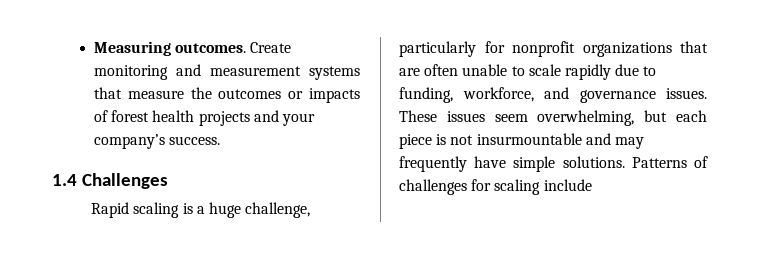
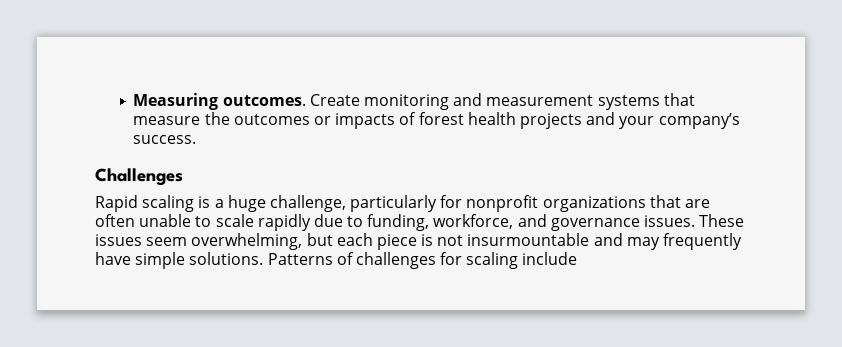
- 1.4 Challenges
+ Challenges

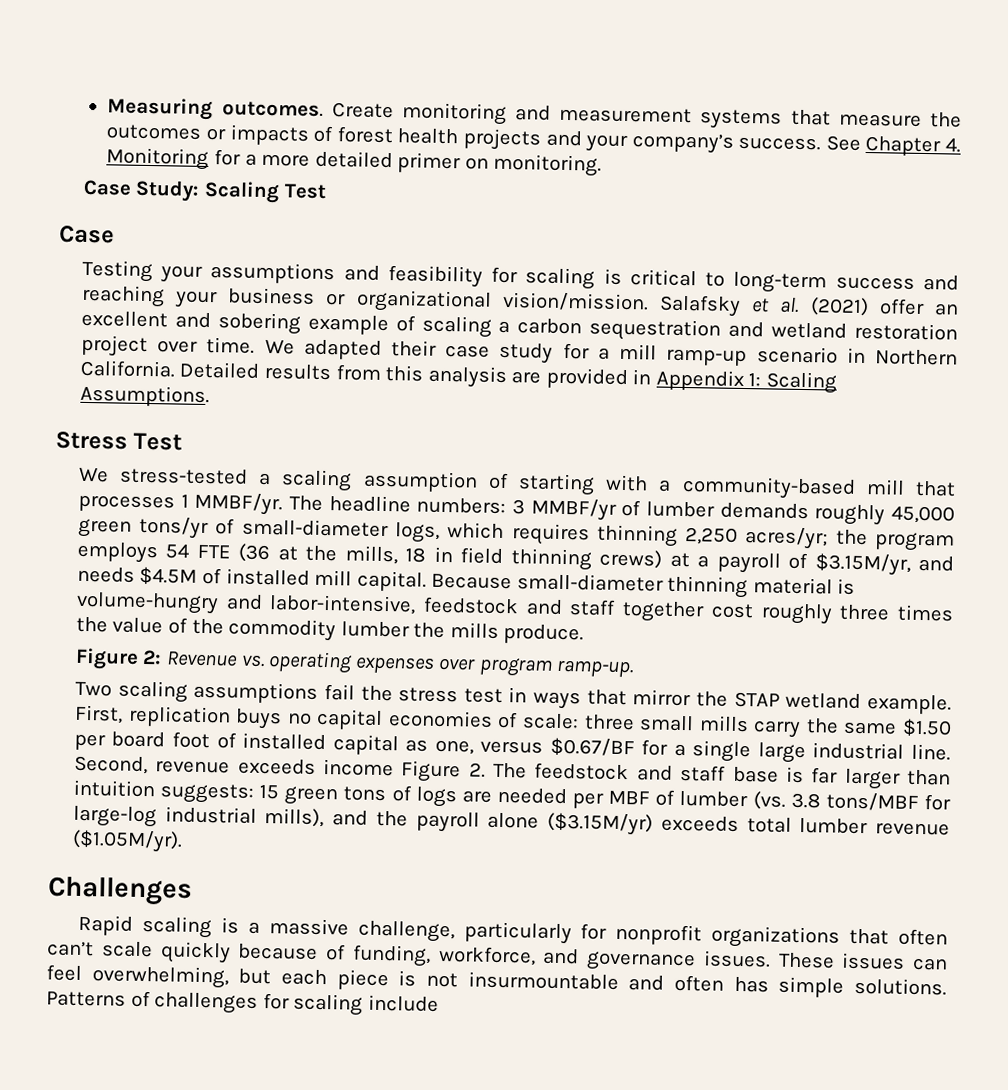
+ See Chapter 4. Monitoring for a more detailed primer on monitoring.
+ Case Study: Scaling Test
+ Case
+ Testing your assumptions and feasibility for scaling is critical to long-term success and reaching your business or organizational vision/mission. Salafsky et al. (2021) offer an excellent and sobering example of scaling a carbon sequestration and wetland restoration project over time. We adapted their case study for a mill ramp-up scenario in Northern California. Detailed results from this analysis are provided in Appendix 1: Scaling Assumptions.
+ Stress Test
+ We stress-tested a scaling assumption of starting with a community-based mill that processes 1 MMBF/yr. The headline numbers: 3 MMBF/yr of lumber demands roughly 45,000 green tons/yr of small-diameter logs, which requires thinning 2,250 acres/yr; the program employs 54 FTE (36 at the mills, 18 in field thinning crews) at a payroll of $3.15M/yr, and needs $4.5M of installed mill capital. Because small-diameter thinning material is volume-hungry and labor-intensive, feedstock and staff together cost roughly three times the value of the commodity lumber the mills produce.
+ Figure 2: Revenue vs. operating expenses over program ramp-up.
+ Two scaling assumptions fail the stress test in ways that mirror the STAP wetland example. First, replication buys no capital economies of scale: three small mills carry the same $1.50 per board foot of installed capital as one, versus $0.67/BF for a single large industrial line. Second, revenue exceeds income Figure 2. The feedstock and staff base is far larger than intuition suggests: 15 green tons of logs are needed per MBF of lumber (vs. 3.8 tons/MBF for large-log industrial mills), and the payroll alone ($3.15M/yr) exceeds total lumber revenue ($1.05M/yr).
- Rapid scaling is a huge challenge, particularly for nonprofit organizations that are often unable to scale rapidly due to funding, workforce, and governance issues.
+ Rapid scaling is a massive challenge, particularly for nonprofit organizations that often can’t scale quickly because of funding, workforce, and governance issues.
- These issues seem overwhelming, but each piece is not insurmountable and may frequently have simple solutions.
+ These issues can feel overwhelming, but each piece is not insurmountable and often has simple solutions.

